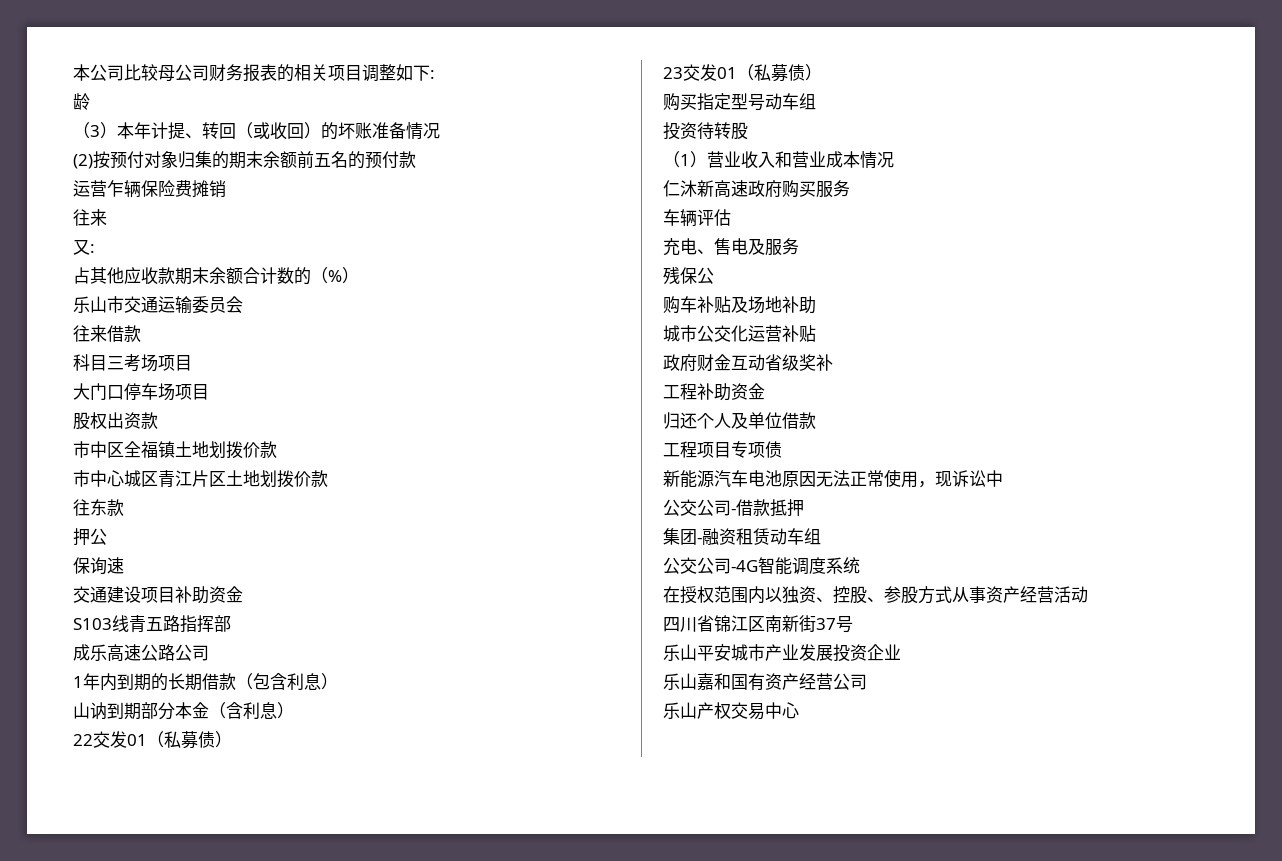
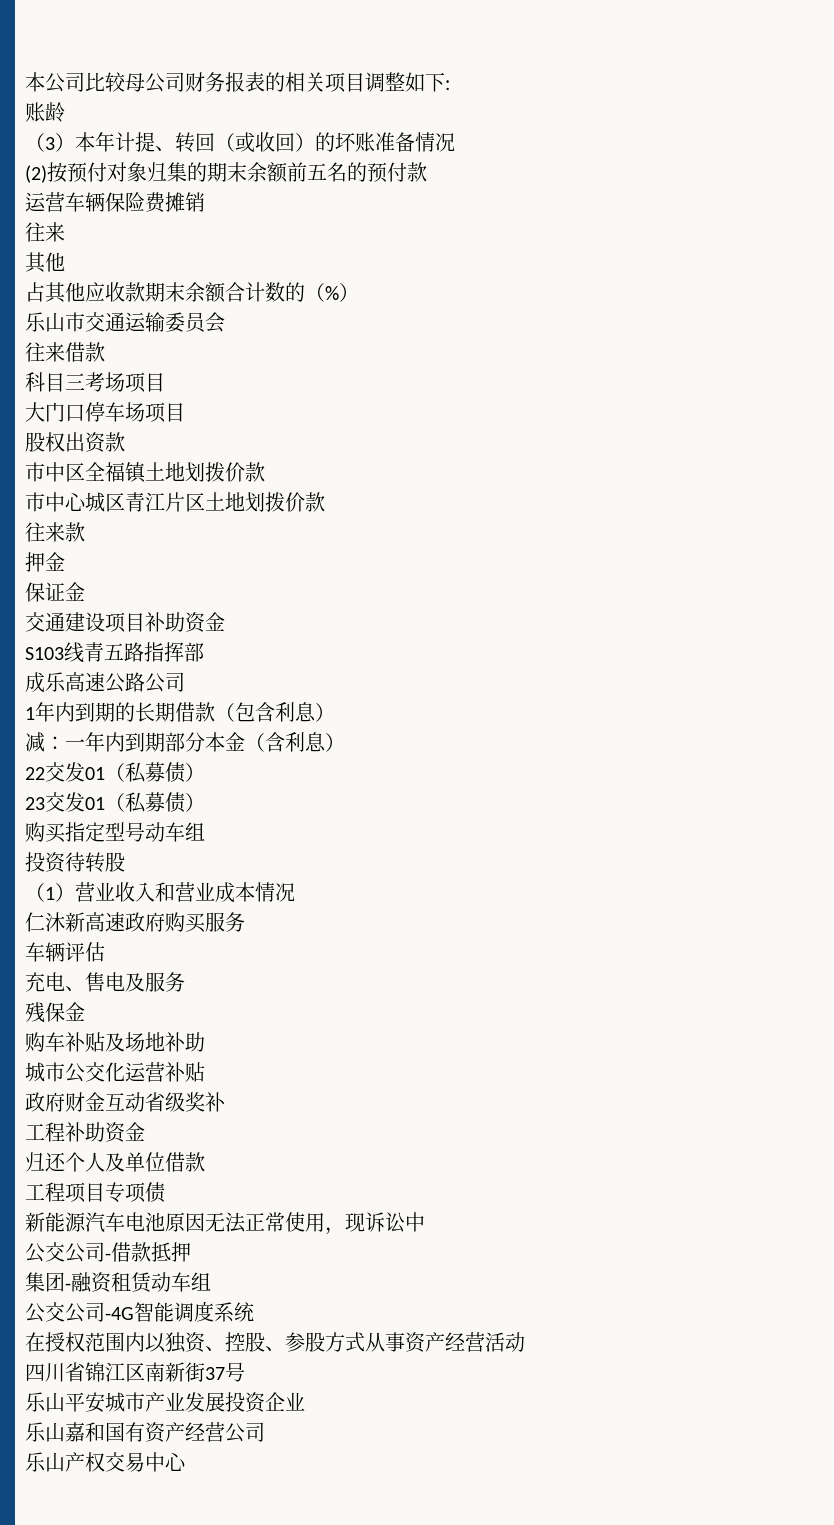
- 龄
+ 账龄
- 运营乍辆保险费摊销
+ 运营车辆保险费摊销
  往来
- 又:
+ 其他
- 往东款
+ 往来款
- 押公
- 保询速
+ 押金
+ 保证金
- 山讷到期部分本金（含利息）
+ 减：一年内到期部分本金（含利息）
- 残保公
+ 残保金

